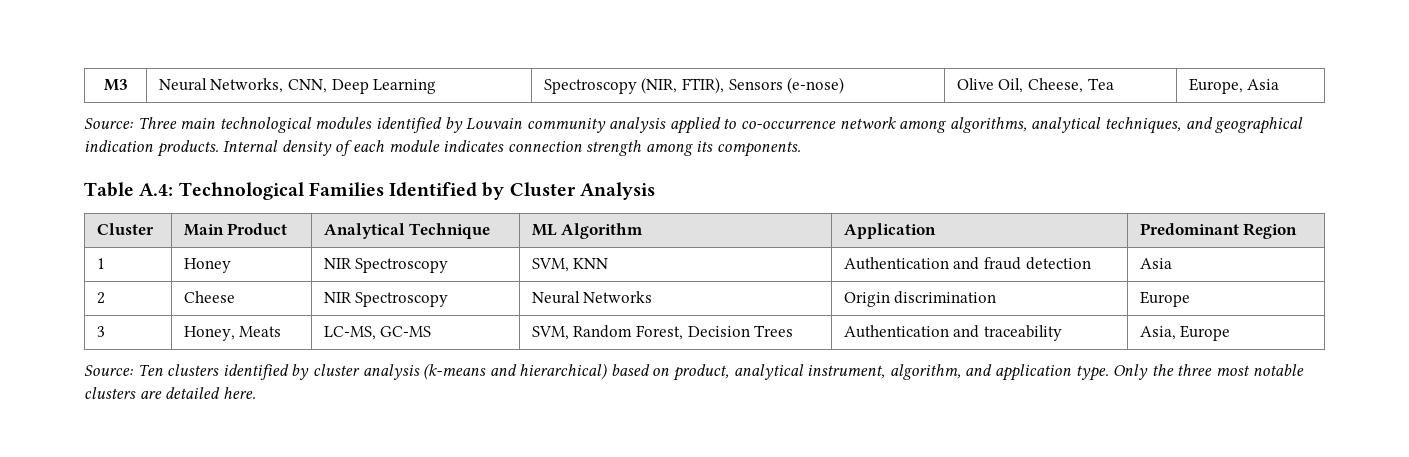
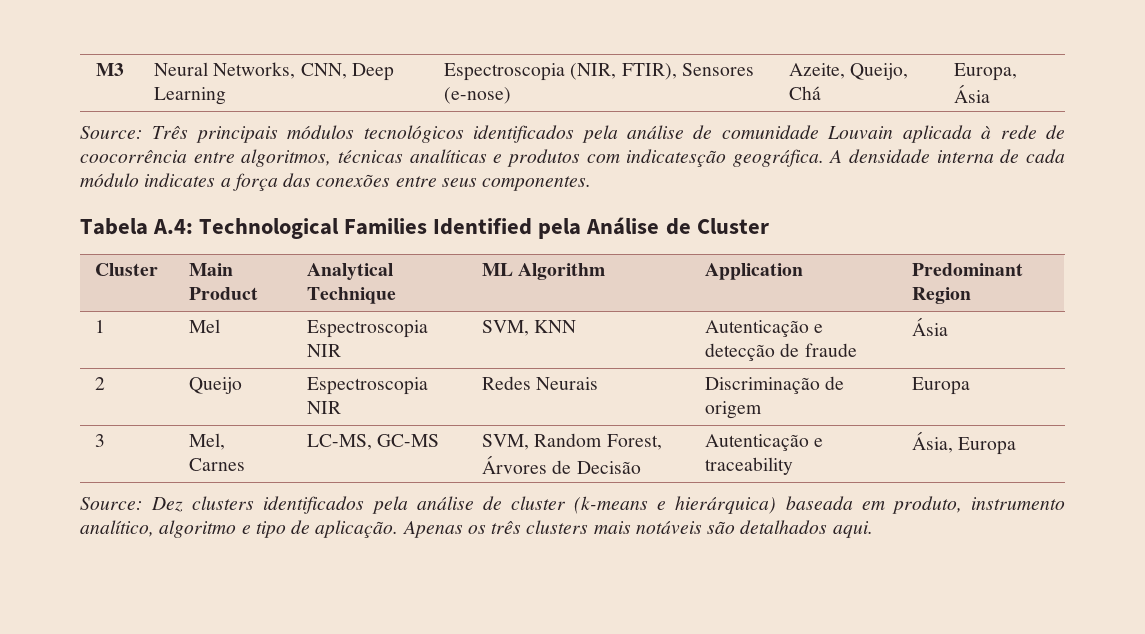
- M3 | Neural Networks, CNN, Deep Learning | Spectroscopy (NIR, FTIR), Sensors (e-nose) | Olive Oil, Cheese, Tea | Europe, Asia
- Source: Three main technological modules identified by Louvain community analysis applied to co-occurrence network among algorithms, analytical techniques, and geographical indication products. Internal density of each module indicates connection strength among its components.
- Table A.4: Technological Families Identified by Cluster Analysis
+ M3 | Neural Networks, CNN, Deep Learning | Espectroscopia (NIR, FTIR), Sensores (e-nose) | Azeite, Queijo, Chá | Europa, Ásia
+ Source: Três principais módulos tecnológicos identificados pela análise de comunidade Louvain aplicada à rede de coocorrência entre algoritmos, técnicas analíticas e produtos com indicatesção geográfica. A densidade interna de cada módulo indicates a força das conexões entre seus componentes.
+ Tabela A.4: Technological Families Identified pela Análise de Cluster
- 1 | Honey | NIR Spectroscopy | SVM, KNN | Authentication and fraud detection | Asia
+ 1 | Mel | Espectroscopia NIR | SVM, KNN | Autenticação e detecção de fraude | Ásia
- 2 | Cheese | NIR Spectroscopy | Neural Networks | Origin discrimination | Europe
+ 2 | Queijo | Espectroscopia NIR | Redes Neurais | Discriminação de origem | Europa
- 3 | Honey, Meats | LC-MS, GC-MS | SVM, Random Forest, Decision Trees | Authentication and traceability | Asia, Europe
- Source: Ten clusters identified by cluster analysis (k-means and hierarchical) based on product, analytical instrument, algorithm, and application type. Only the three most notable clusters are detailed here.
+ 3 | Mel, Carnes | LC-MS, GC-MS | SVM, Random Forest, Árvores de Decisão | Autenticação e traceability | Ásia, Europa
+ Source: Dez clusters identificados pela análise de cluster (k-means e hierárquica) baseada em produto, instrumento analítico, algoritmo e tipo de aplicação. Apenas os três clusters mais notáveis são detalhados aqui.

